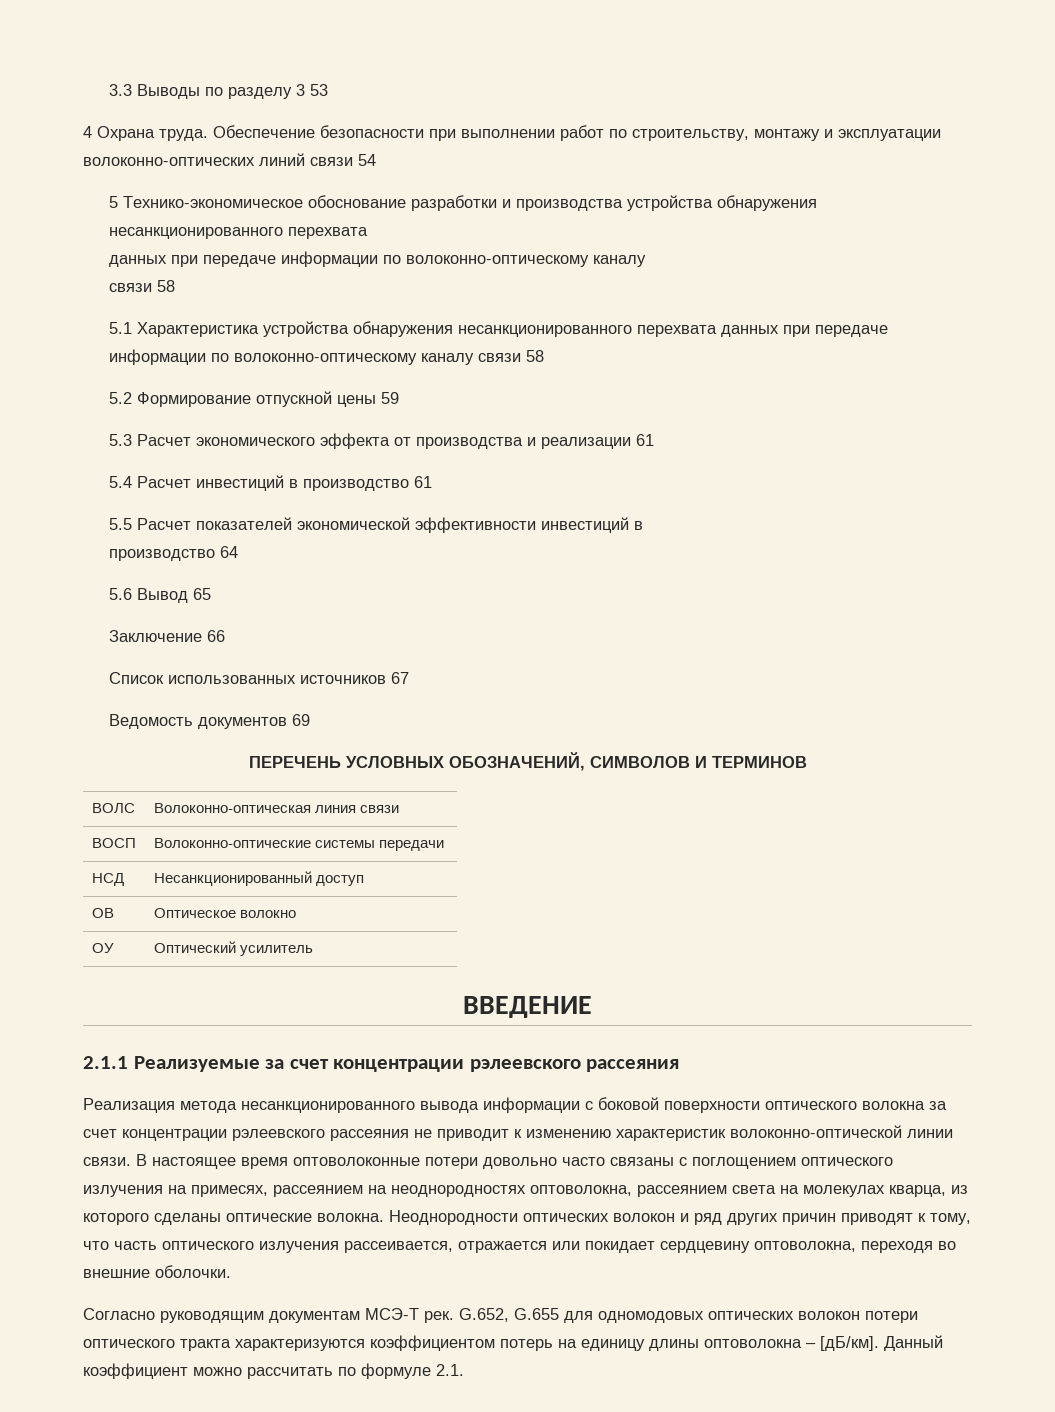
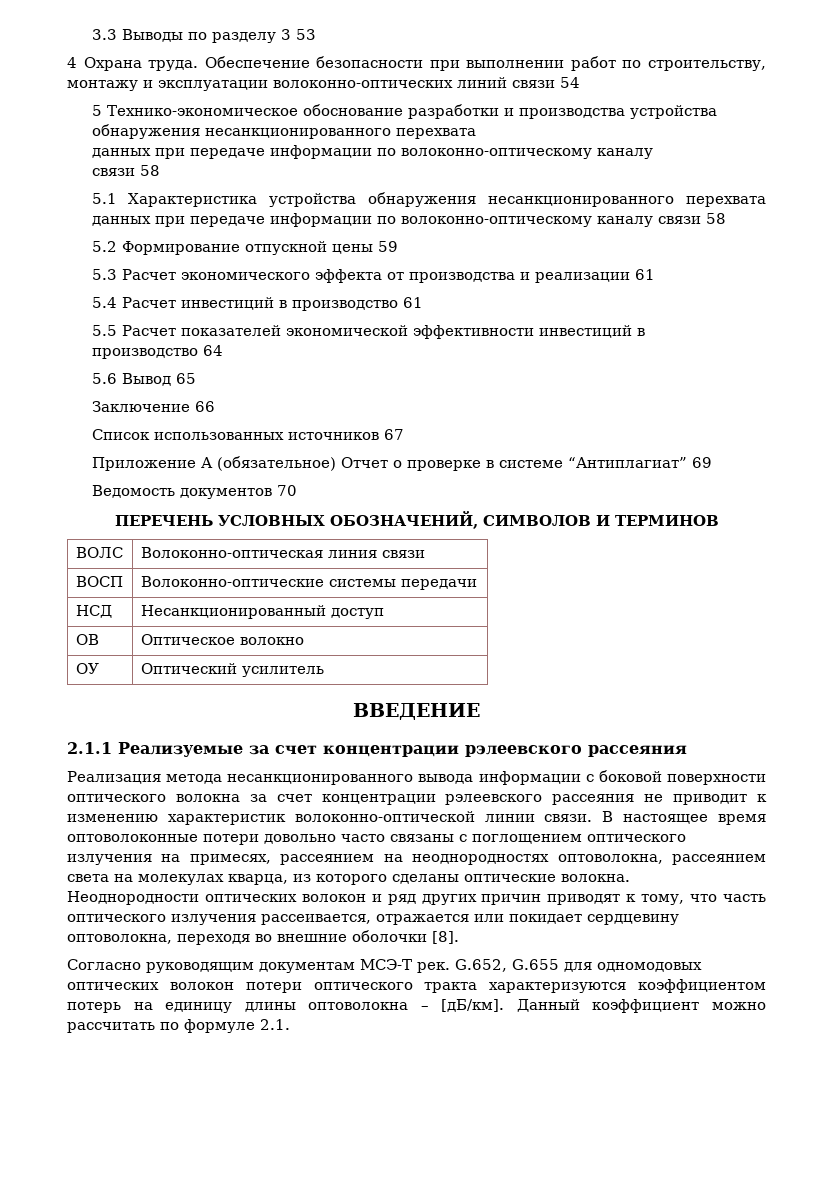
+ Приложение А (обязательное) Отчет о проверке в системе “Антиплагиат” 69
- Ведомость документов 69
+ Ведомость документов 70
- Неоднородности оптических волокон и ряд других причин приводят к тому, что часть оптического излучения рассеивается, отражается или покидает сердцевину оптоволокна, переходя во внешние оболочки.
+ Неоднородности оптических волокон и ряд других причин приводят к тому, что часть оптического излучения рассеивается, отражается или покидает сердцевину оптоволокна, переходя во внешние оболочки [8].

